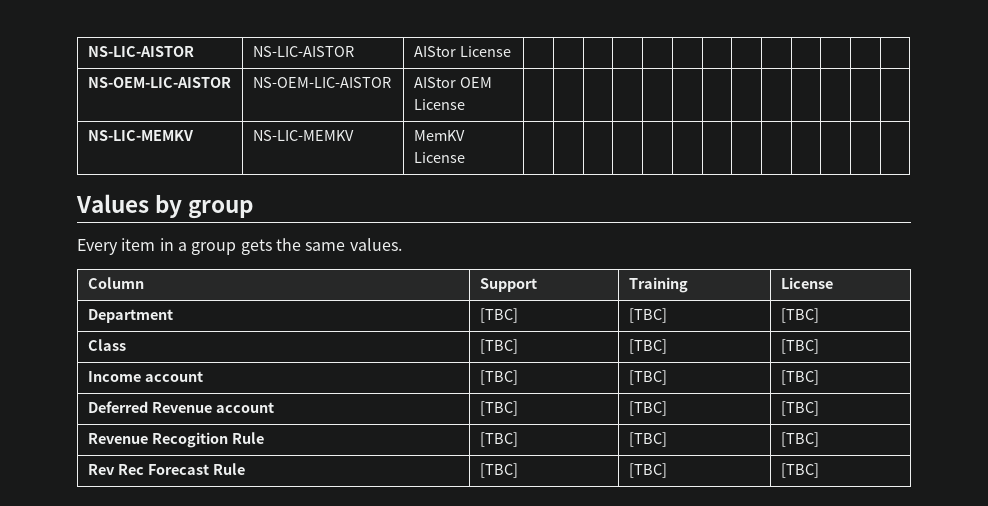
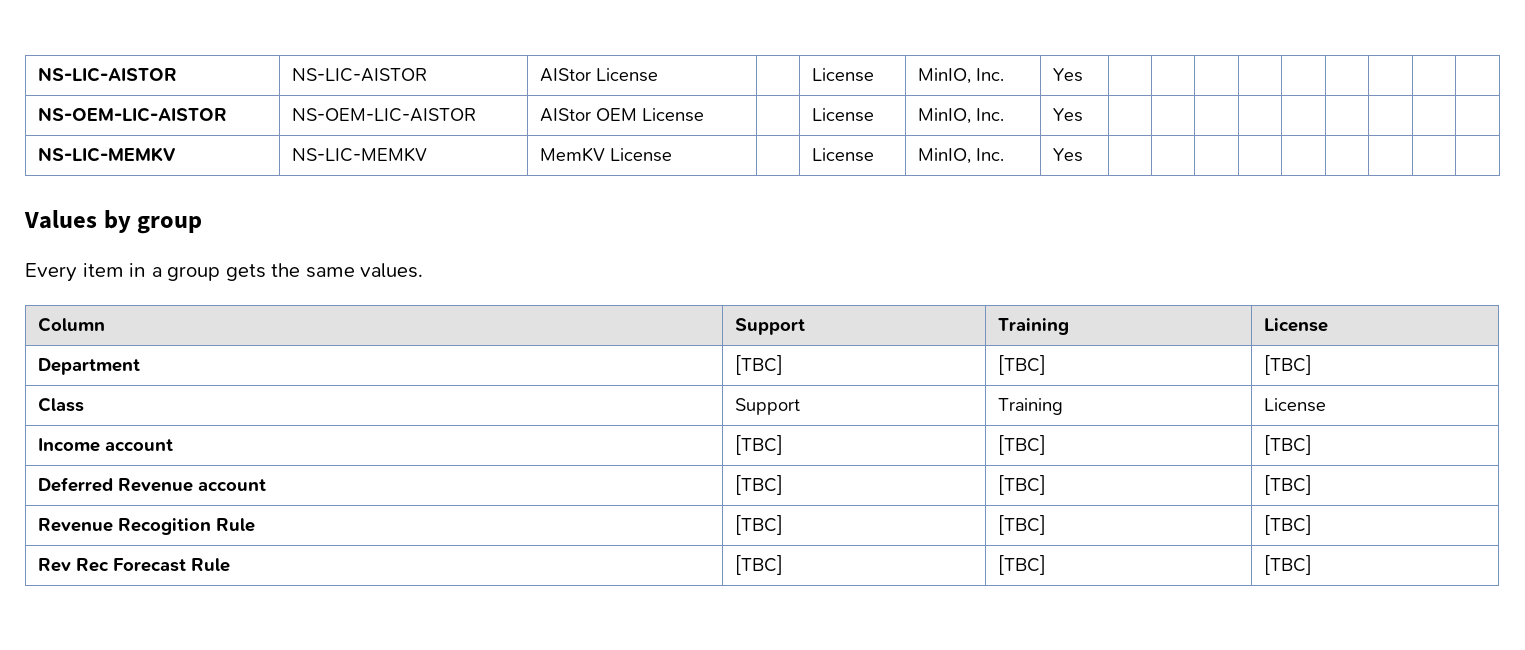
- NS-LIC-AISTOR | NS-LIC-AISTOR | AIStor License | | | | | | | | | | | | |
+ NS-LIC-AISTOR | NS-LIC-AISTOR | AIStor License | | License | MinIO, Inc. | Yes | | | | | | | | |
- NS-OEM-LIC-AISTOR | NS-OEM-LIC-AISTOR | AIStor OEM License | | | | | | | | | | | | |
+ NS-OEM-LIC-AISTOR | NS-OEM-LIC-AISTOR | AIStor OEM License | | License | MinIO, Inc. | Yes | | | | | | | | |
- NS-LIC-MEMKV | NS-LIC-MEMKV | MemKV License | | | | | | | | | | | | |
+ NS-LIC-MEMKV | NS-LIC-MEMKV | MemKV License | | License | MinIO, Inc. | Yes | | | | | | | | |
- Class | [TBC] | [TBC] | [TBC]
+ Class | Support | Training | License

